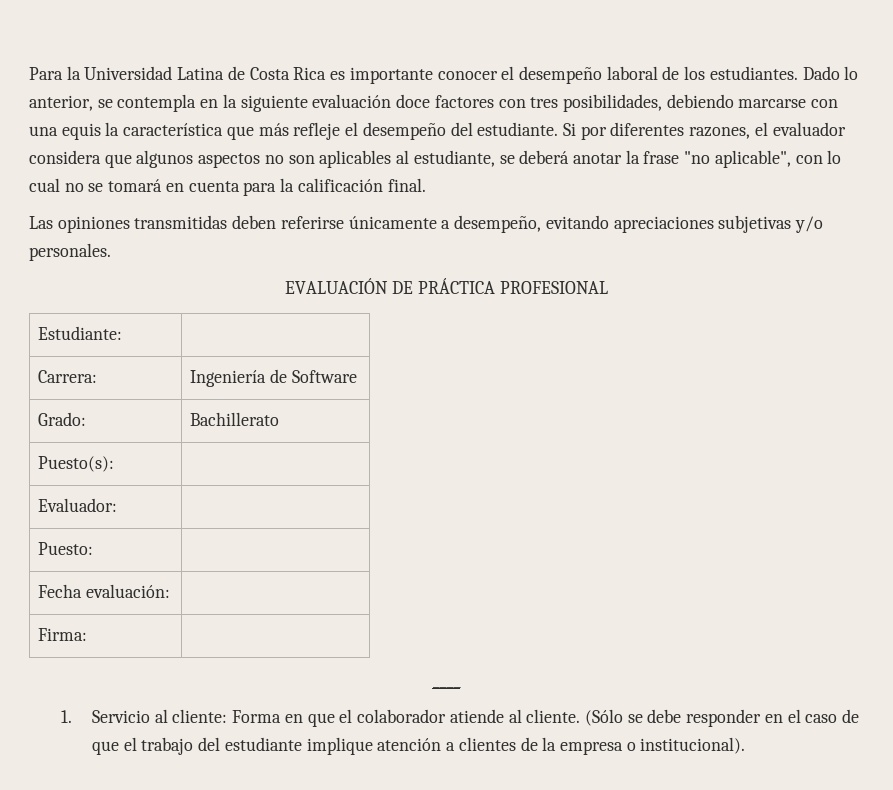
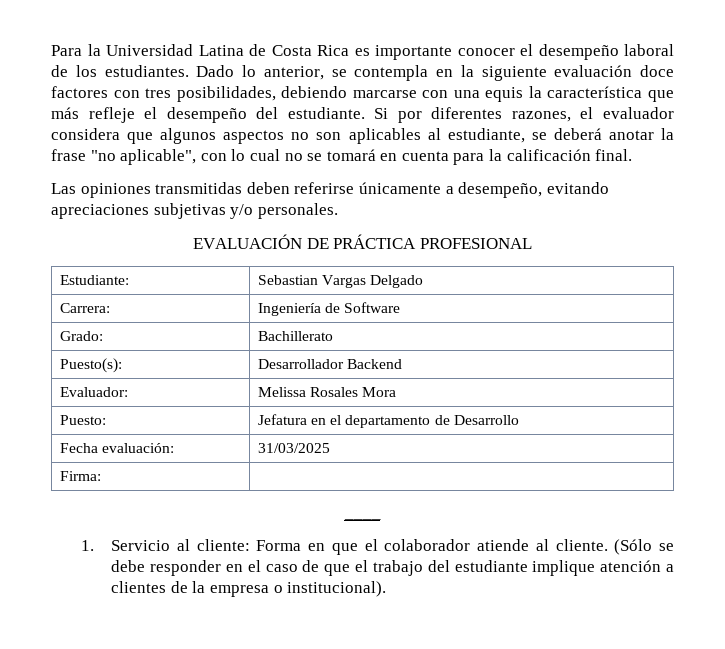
- Estudiante: |
+ Estudiante: | Sebastian Vargas Delgado
- Puesto(s): |
+ Puesto(s): | Desarrollador Backend
- Evaluador: |
- Puesto: |
+ Evaluador: | Melissa Rosales Mora
+ Puesto: | Jefatura en el departamento de Desarrollo
- Fecha evaluación: |
+ Fecha evaluación: | 31/03/2025

